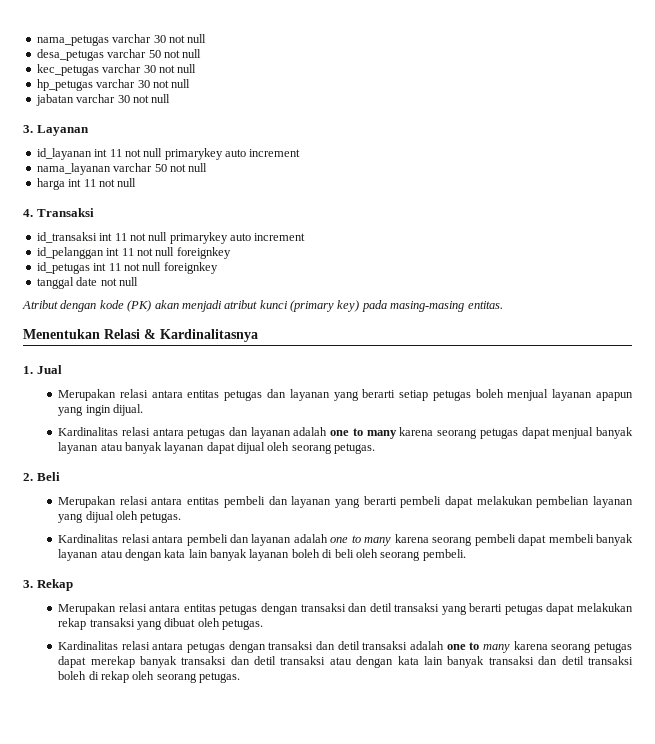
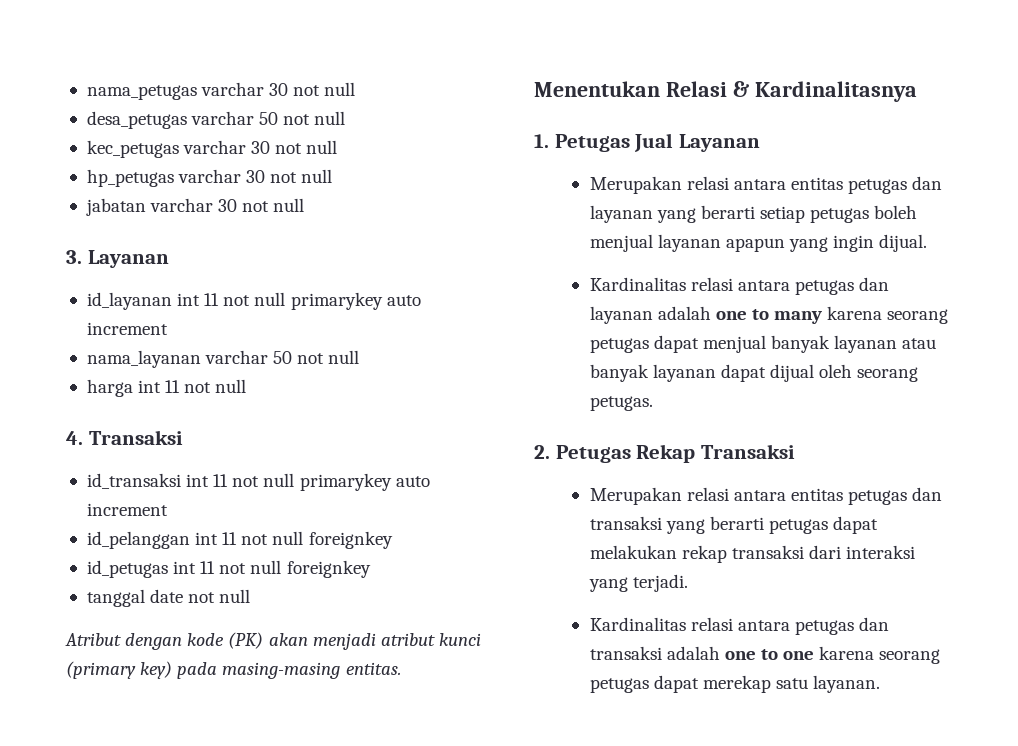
- 1. Jual
+ 1. Petugas Jual Layanan
- 2. Beli
- Merupakan relasi antara entitas pembeli dan layanan yang berarti pembeli dapat melakukan pembelian layanan yang dijual oleh petugas.
- Kardinalitas relasi antara pembeli dan layanan adalah one to many karena seorang pembeli dapat membeli banyak layanan atau dengan kata lain banyak layanan boleh di beli oleh seorang pembeli.
- 3. Rekap
- Merupakan relasi antara entitas petugas dengan transaksi dan detil transaksi yang berarti petugas dapat melakukan rekap transaksi yang dibuat oleh petugas.
- Kardinalitas relasi antara petugas dengan transaksi dan detil transaksi adalah one to many karena seorang petugas dapat merekap banyak transaksi dan detil transaksi atau dengan kata lain banyak transaksi dan detil transaksi boleh di rekap oleh seorang petugas.
+ 2. Petugas Rekap Transaksi
+ Merupakan relasi antara entitas petugas dan transaksi yang berarti petugas dapat melakukan rekap transaksi dari interaksi yang terjadi.
+ Kardinalitas relasi antara petugas dan transaksi adalah one to one karena seorang petugas dapat merekap satu layanan.

